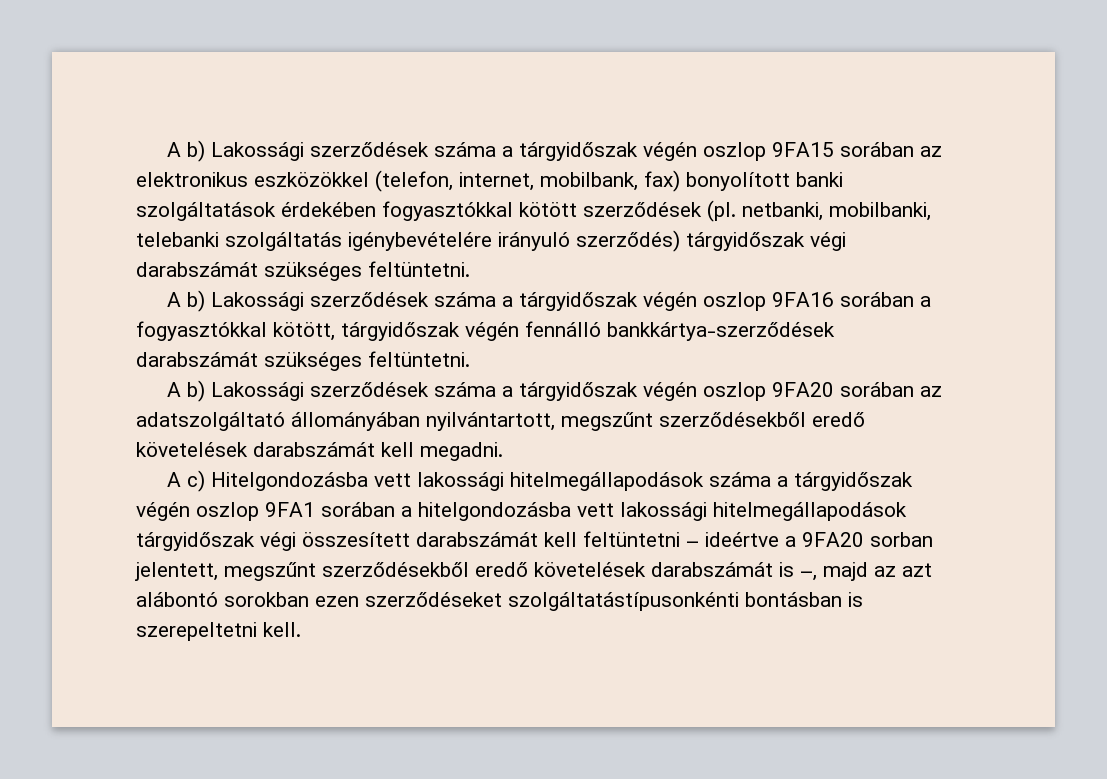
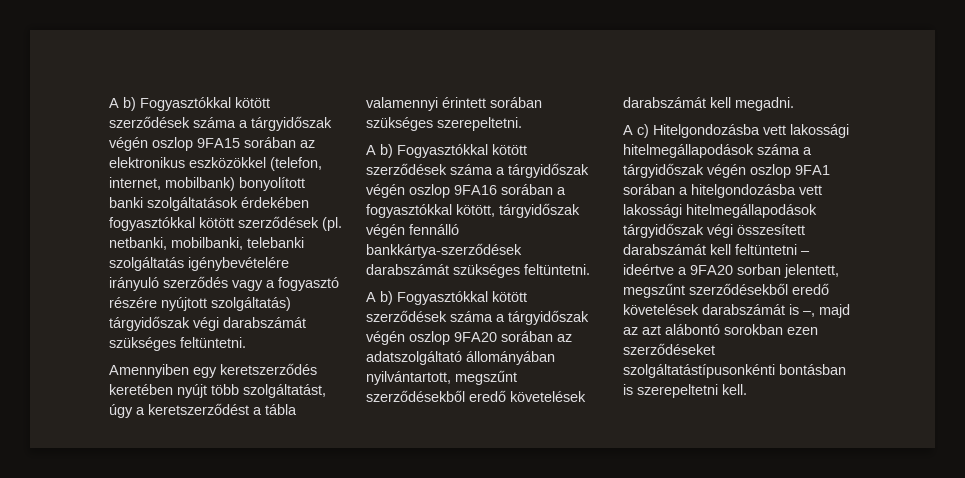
- A b) Lakossági szerződések száma a tárgyidőszak végén oszlop 9FA15 sorában az elektronikus eszközökkel (telefon, internet, mobilbank, fax) bonyolított banki szolgáltatások érdekében fogyasztókkal kötött szerződések (pl. netbanki, mobilbanki, telebanki szolgáltatás igénybevételére irányuló szerződés) tárgyidőszak végi darabszámát szükséges feltüntetni.
+ A b) Fogyasztókkal kötött szerződések száma a tárgyidőszak végén oszlop 9FA15 sorában az elektronikus eszközökkel (telefon, internet, mobilbank) bonyolított banki szolgáltatások érdekében fogyasztókkal kötött szerződések (pl. netbanki, mobilbanki, telebanki szolgáltatás igénybevételére irányuló szerződés vagy a fogyasztó részére nyújtott szolgáltatás) tárgyidőszak végi darabszámát szükséges feltüntetni.
- A b) Lakossági szerződések száma a tárgyidőszak végén oszlop 9FA16 sorában a fogyasztókkal kötött, tárgyidőszak végén fennálló bankkártya-szerződések darabszámát szükséges feltüntetni.
+ Amennyiben egy keretszerződés keretében nyújt több szolgáltatást, úgy a keretszerződést a tábla valamennyi érintett sorában szükséges szerepeltetni.
+ A b) Fogyasztókkal kötött szerződések száma a tárgyidőszak végén oszlop 9FA16 sorában a fogyasztókkal kötött, tárgyidőszak végén fennálló bankkártya-szerződések darabszámát szükséges feltüntetni.
- A b) Lakossági szerződések száma a tárgyidőszak végén oszlop 9FA20 sorában az adatszolgáltató állományában nyilvántartott, megszűnt szerződésekből eredő követelések darabszámát kell megadni.
+ A b) Fogyasztókkal kötött szerződések száma a tárgyidőszak végén oszlop 9FA20 sorában az adatszolgáltató állományában nyilvántartott, megszűnt szerződésekből eredő követelések darabszámát kell megadni.

